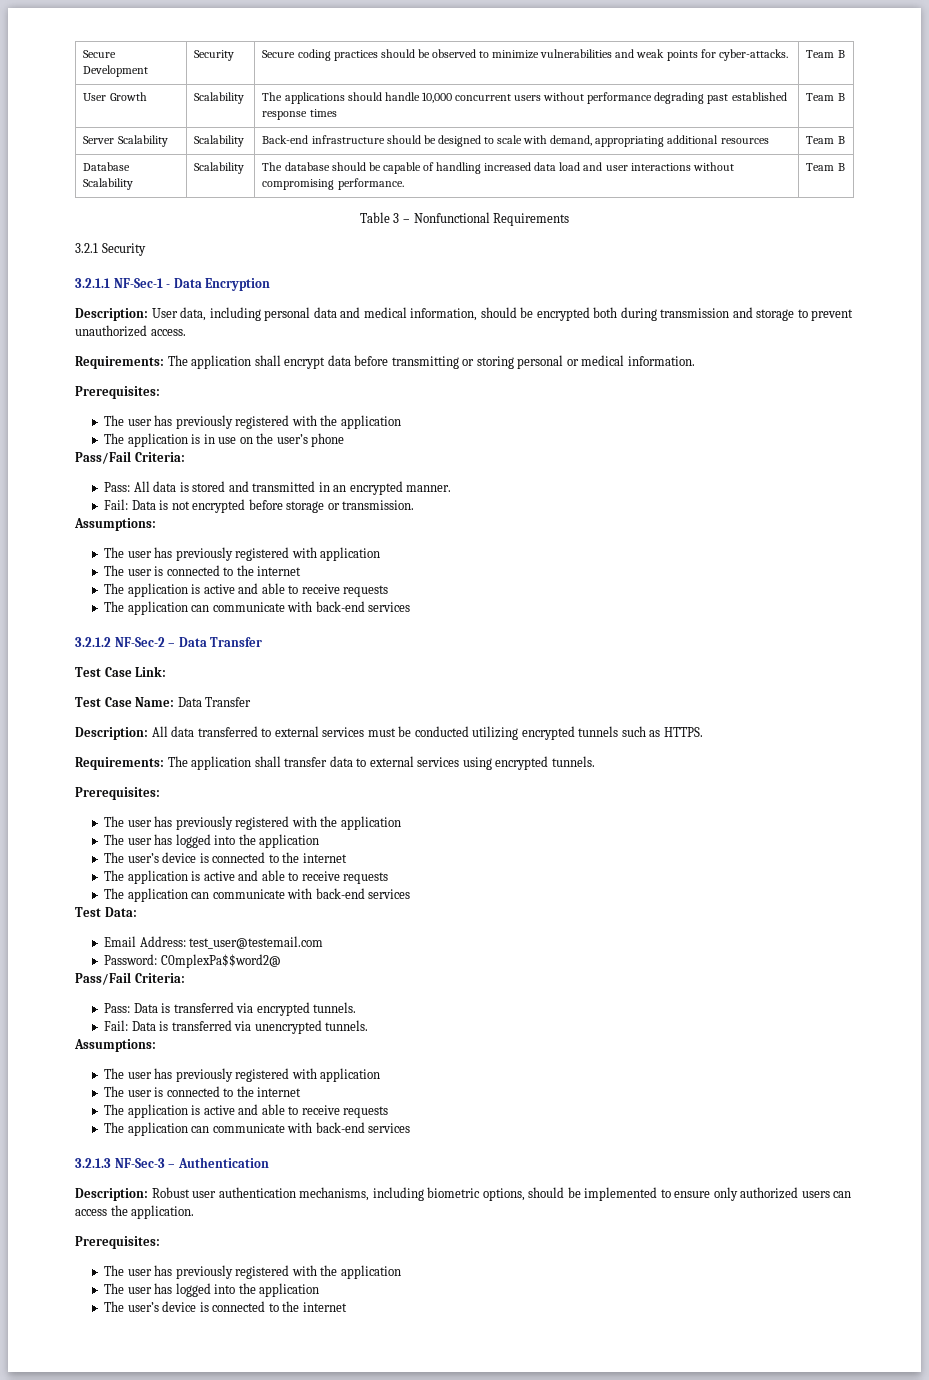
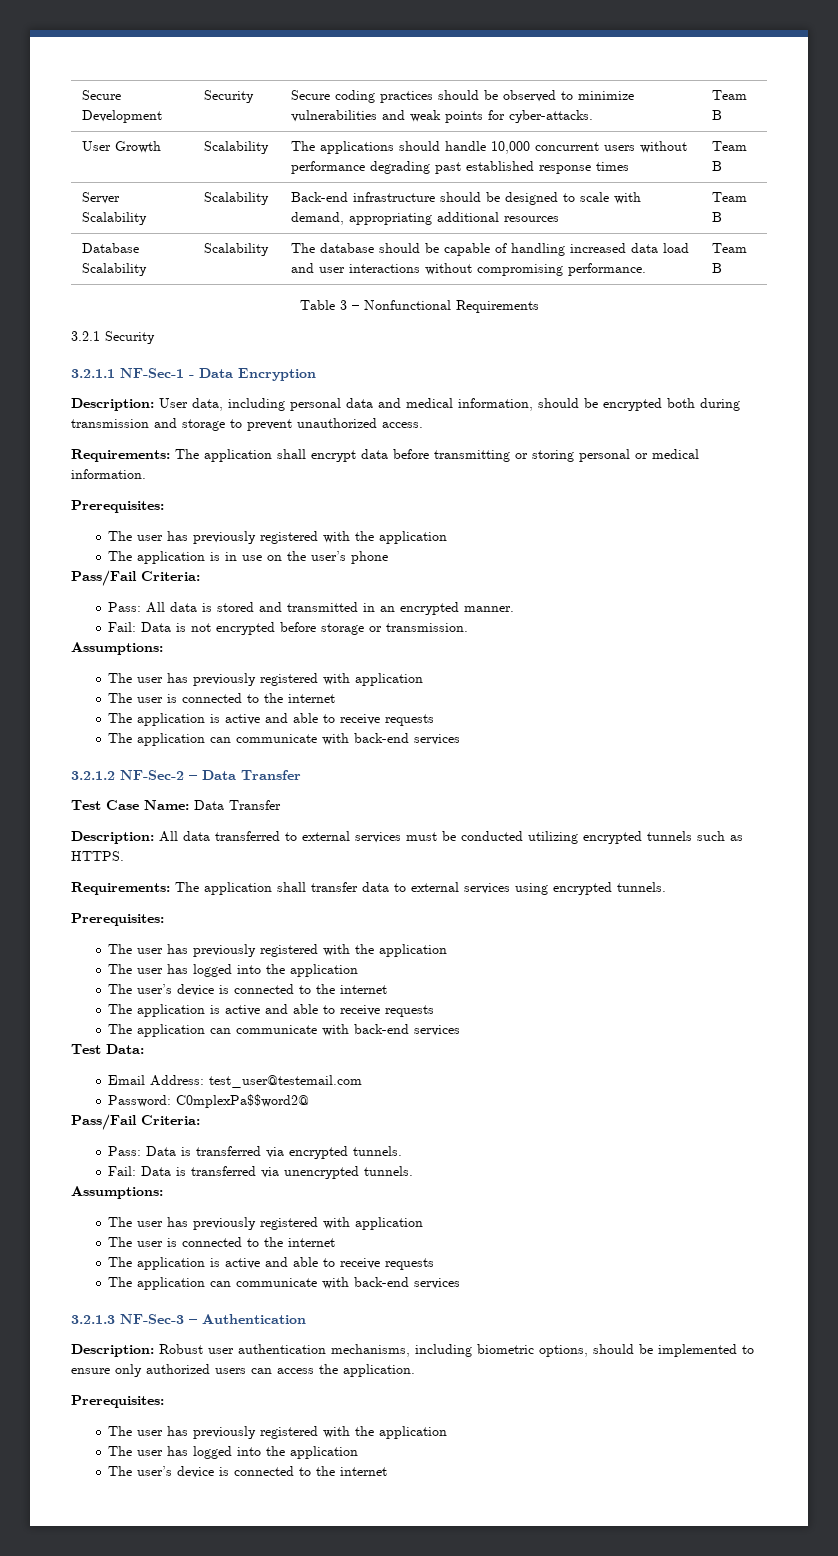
- Test Case Link:

